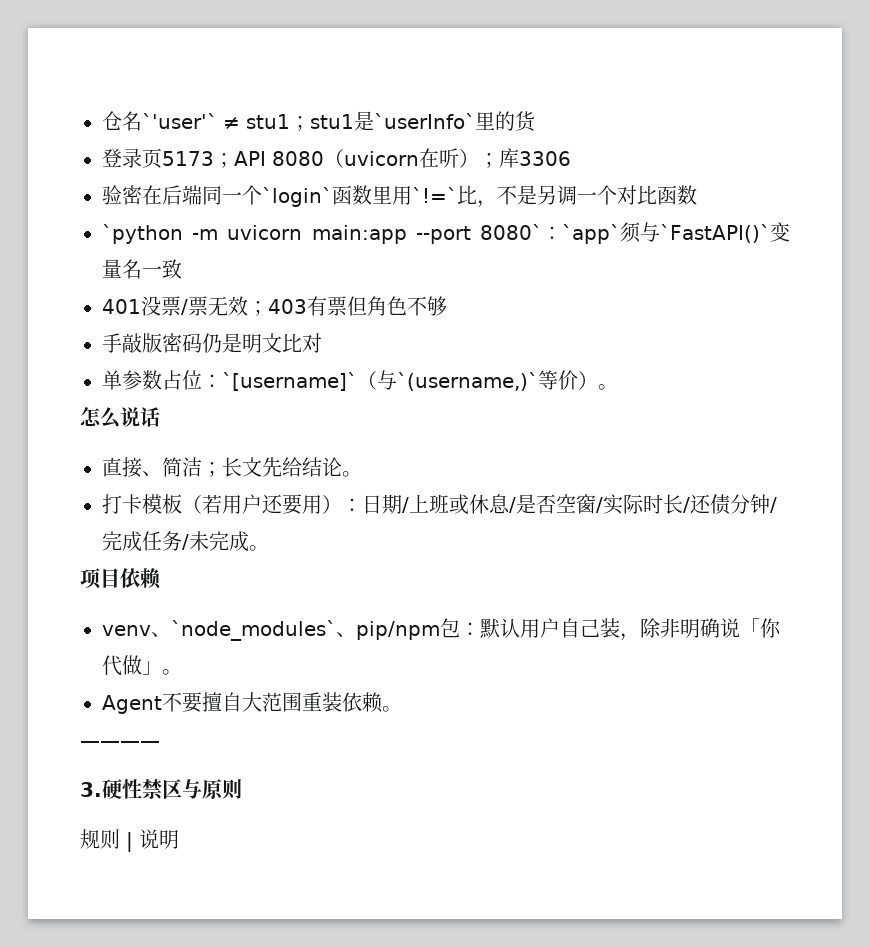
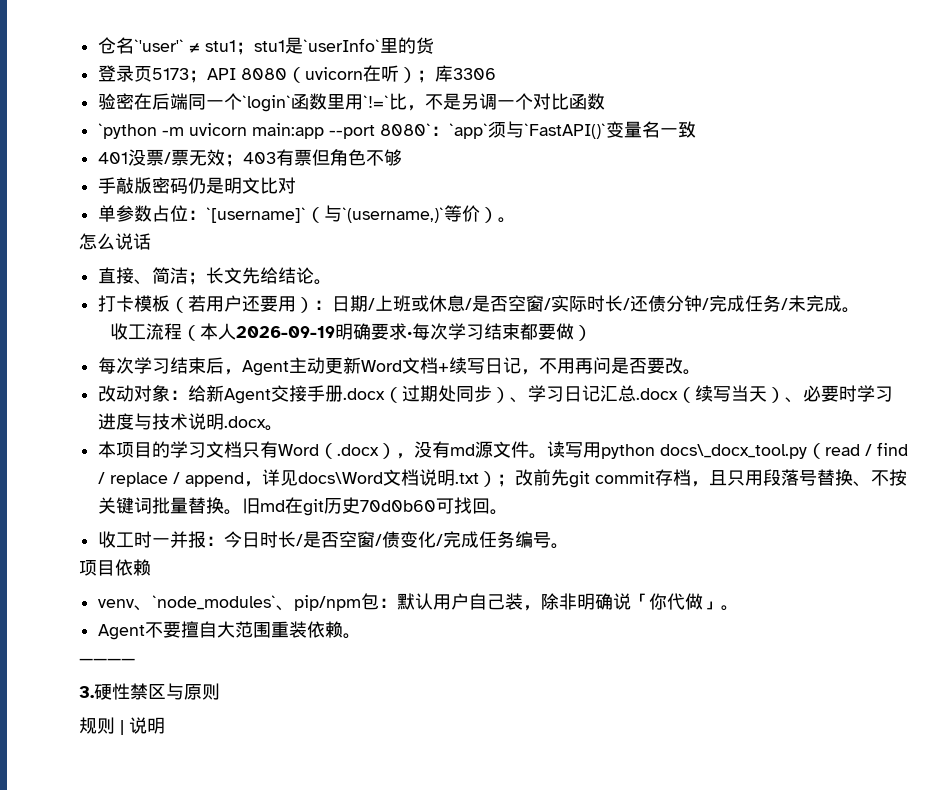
+ 收工流程（本人2026-09-19明确要求·每次学习结束都要做）
+ 每次学习结束后，Agent主动更新Word文档+续写日记，不用再问是否要改。
+ 改动对象：给新Agent交接手册.docx（过期处同步）、学习日记汇总.docx（续写当天）、必要时学习进度与技术说明.docx。
+ 本项目的学习文档只有Word（.docx），没有md源文件。读写用python docs\_docx_tool.py（read / find / replace / append，详见docs\Word文档说明.txt）；改前先git commit存档，且只用段落号替换、不按关键词批量替换。旧md在git历史70d0b60可找回。
+ 收工时一并报：今日时长/是否空窗/债变化/完成任务编号。

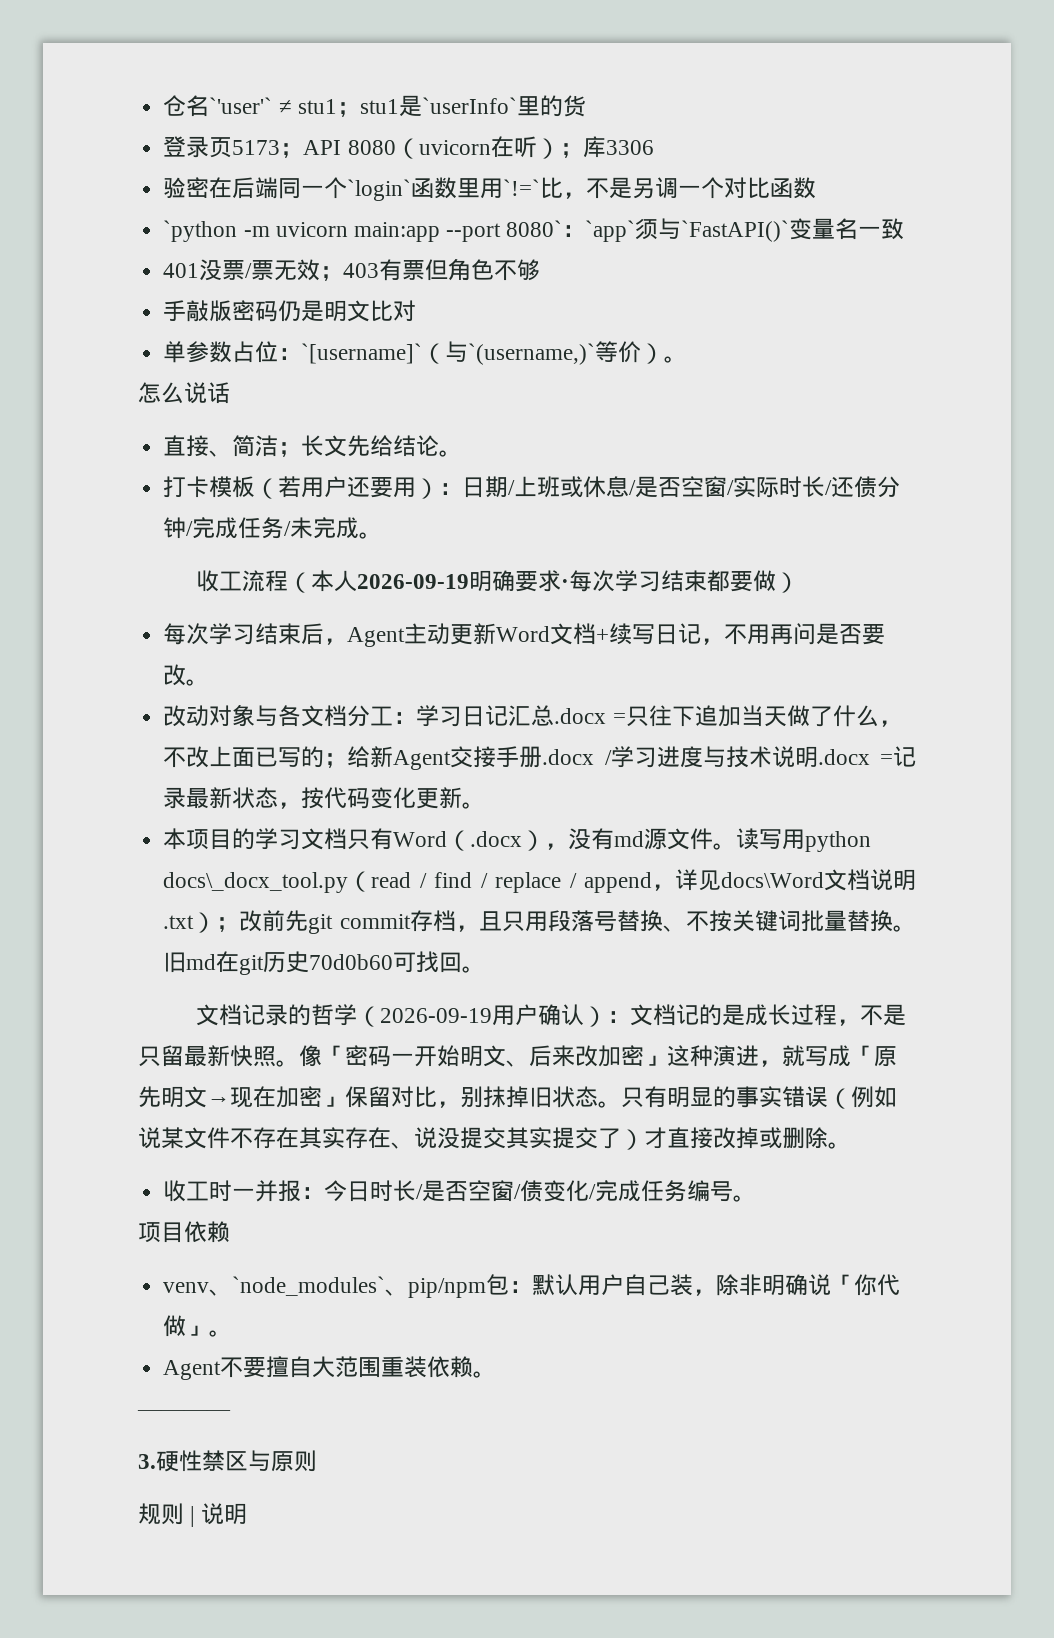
- 改动对象：给新Agent交接手册.docx（过期处同步）、学习日记汇总.docx（续写当天）、必要时学习进度与技术说明.docx。
+ 改动对象与各文档分工：学习日记汇总.docx =只往下追加当天做了什么，不改上面已写的；给新Agent交接手册.docx /学习进度与技术说明.docx =记录最新状态，按代码变化更新。
+ 文档记录的哲学（2026-09-19用户确认）：文档记的是成长过程，不是只留最新快照。像「密码一开始明文、后来改加密」这种演进，就写成「原先明文→现在加密」保留对比，别抹掉旧状态。只有明显的事实错误（例如说某文件不存在其实存在、说没提交其实提交了）才直接改掉或删除。

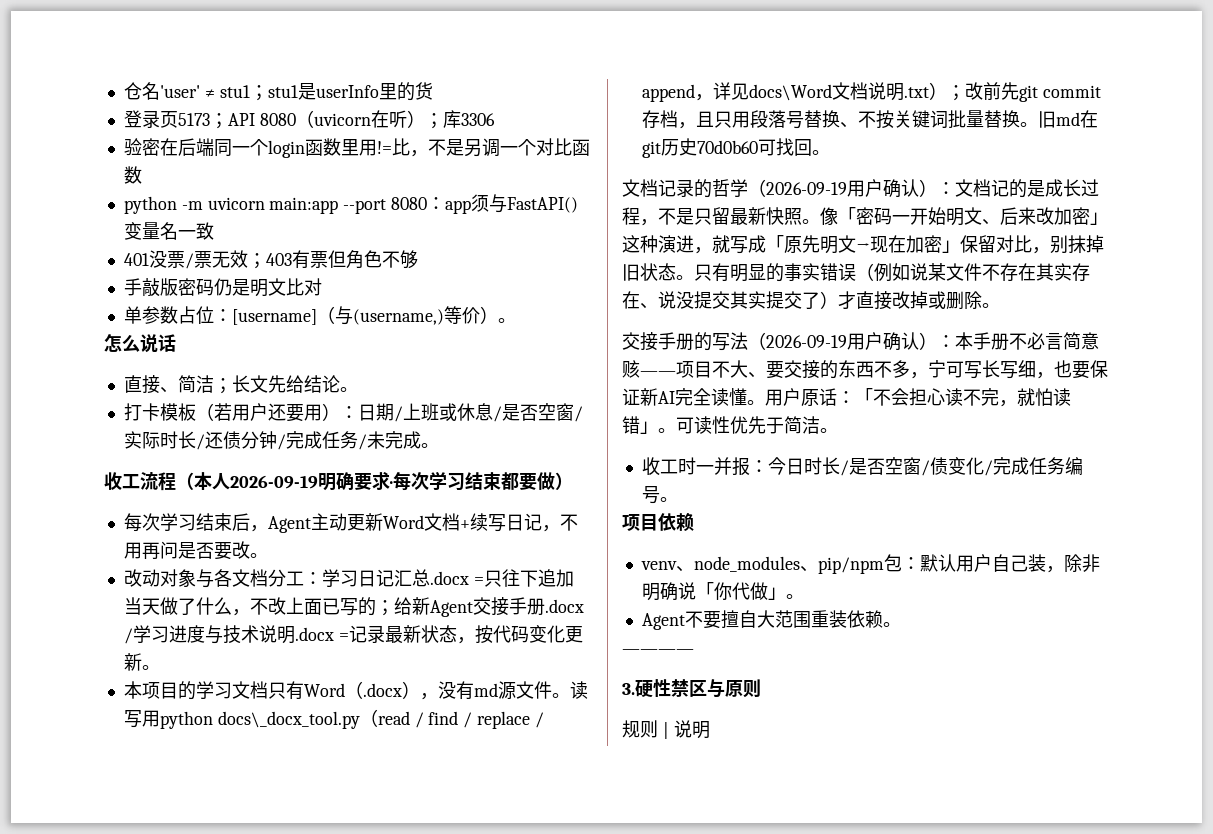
- 仓名`'user'` ≠ stu1；stu1是`userInfo`里的货
+ 仓名'user' ≠ stu1；stu1是userInfo里的货
- 验密在后端同一个`login`函数里用`!=`比，不是另调一个对比函数
+ 验密在后端同一个login函数里用!=比，不是另调一个对比函数
- `python -m uvicorn main:app --port 8080`：`app`须与`FastAPI()`变量名一致
+ python -m uvicorn main:app --port 8080：app须与FastAPI()变量名一致
- 单参数占位：`[username]`（与`(username,)`等价）。
+ 单参数占位：[username]（与(username,)等价）。
+ 交接手册的写法（2026-09-19用户确认）：本手册不必言简意赅——项目不大、要交接的东西不多，宁可写长写细，也要保证新AI完全读懂。用户原话：「不会担心读不完，就怕读错」。可读性优先于简洁。
- venv、`node_modules`、pip/npm包：默认用户自己装，除非明确说「你代做」。
+ venv、node_modules、pip/npm包：默认用户自己装，除非明确说「你代做」。

